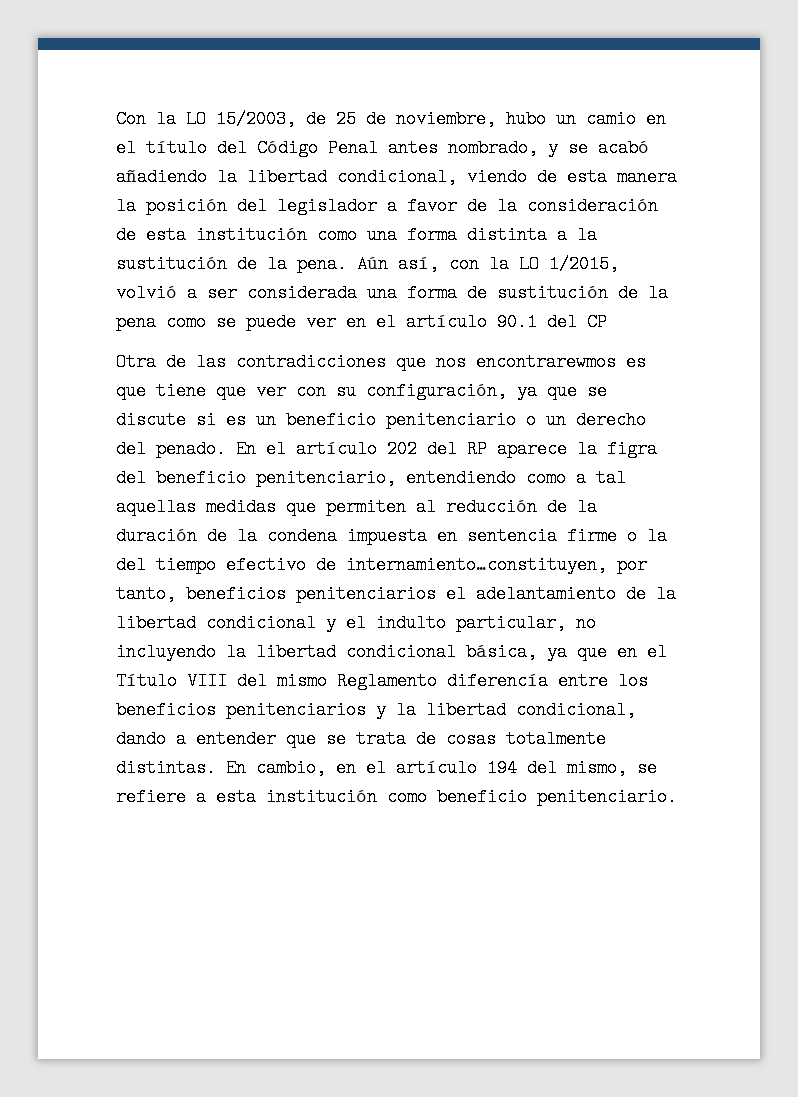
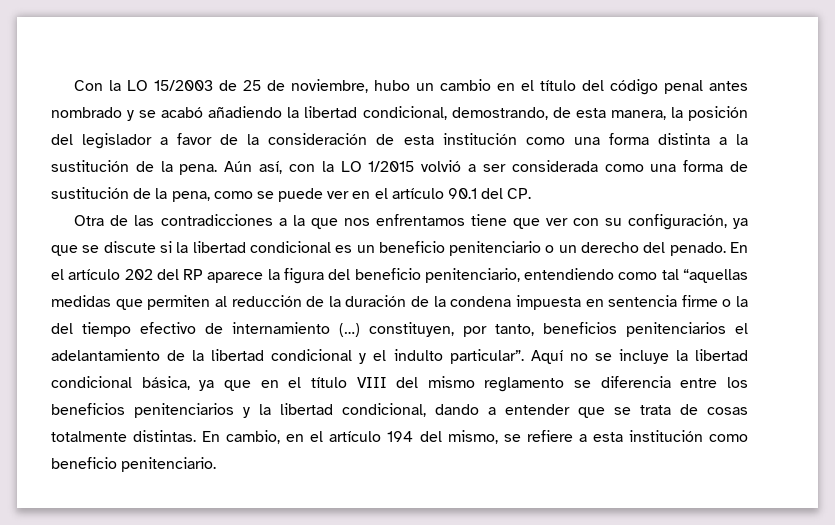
- Con la LO 15/2003, de 25 de noviembre, hubo un camio en el título del Código Penal antes nombrado, y se acabó añadiendo la libertad condicional, viendo de esta manera la posición del legislador a favor de la consideración de esta institución como una forma distinta a la sustitución de la pena.
+ Con la LO 15/2003 de 25 de noviembre, hubo un cambio en el título del código penal antes nombrado y se acabó añadiendo la libertad condicional, demostrando, de esta manera, la posición del legislador a favor de la consideración de esta institución como una forma distinta a la sustitución de la pena.
- Aún así, con la LO 1/2015, volvió a ser considerada una forma de sustitución de la pena como se puede ver en el artículo 90.1 del CP
+ Aún así, con la LO 1/2015 volvió a ser considerada como una forma de sustitución de la pena, como se puede ver en el artículo 90.1 del CP.
- Otra de las contradicciones que nos encontrarewmos es que tiene que ver con su configuración, ya que se discute si es un beneficio penitenciario o un derecho del penado.
+ Otra de las contradicciones a la que nos enfrentamos tiene que ver con su configuración, ya que se discute si la libertad condicional es un beneficio penitenciario o un derecho del penado.
- En el artículo 202 del RP aparece la figra del beneficio penitenciario, entendiendo como a tal aquellas medidas que permiten al reducción de la duración de la condena impuesta en sentencia firme o la del tiempo efectivo de internamiento…constituyen, por tanto, beneficios penitenciarios el adelantamiento de la libertad condicional y el indulto particular, no incluyendo la libertad condicional básica, ya que en el Título VIII del mismo Reglamento diferencía entre los beneficios penitenciarios y la libertad condicional, dando a entender que se trata de cosas totalmente distintas.
+ En el artículo 202 del RP aparece la figura del beneficio penitenciario, entendiendo como tal “aquellas medidas que permiten al reducción de la duración de la condena impuesta en sentencia firme o la del tiempo efectivo de internamiento (…) constituyen, por tanto, beneficios penitenciarios el adelantamiento de la libertad condicional y el indulto particular”. Aquí no se incluye la libertad condicional básica, ya que en el título VIII del mismo reglamento se diferencia entre los beneficios penitenciarios y la libertad condicional, dando a entender que se trata de cosas totalmente distintas.

